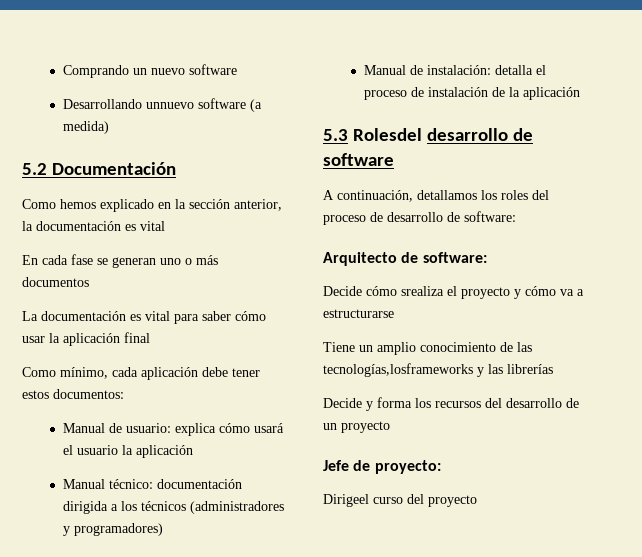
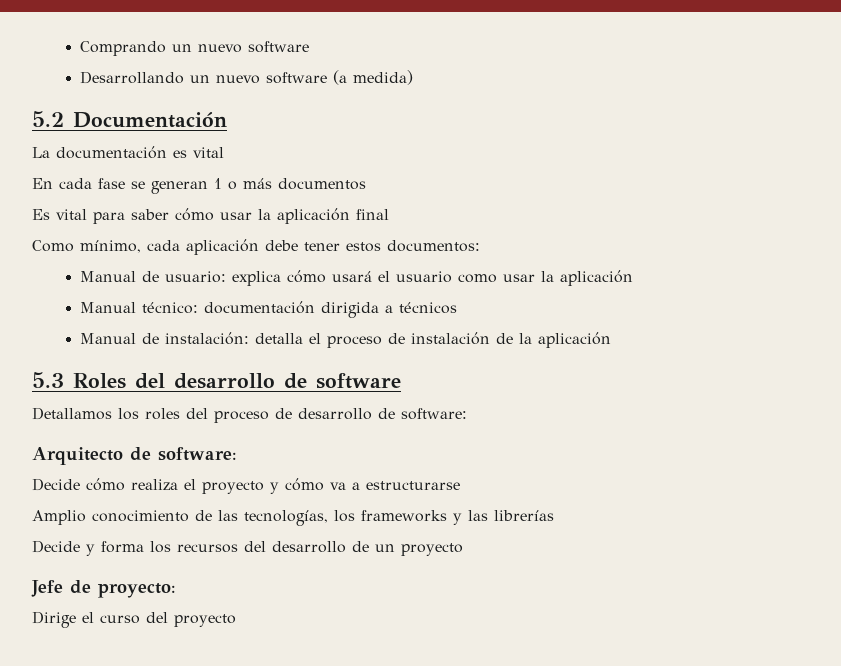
- Desarrollando unnuevo software (a medida)
+ Desarrollando un nuevo software (a medida)
- Como hemos explicado en la sección anterior, la documentación es vital
+ La documentación es vital
- En cada fase se generan uno o más documentos
+ En cada fase se generan 1 o más documentos
- La documentación es vital para saber cómo usar la aplicación final
+ Es vital para saber cómo usar la aplicación final
- Manual de usuario: explica cómo usará el usuario la aplicación
+ Manual de usuario: explica cómo usará el usuario como usar la aplicación
- Manual técnico: documentación dirigida a los técnicos (administradores y programadores)
+ Manual técnico: documentación dirigida a técnicos
- 5.3 Rolesdel desarrollo de software
+ 5.3 Roles del desarrollo de software
- A continuación, detallamos los roles del proceso de desarrollo de software:
+ Detallamos los roles del proceso de desarrollo de software:
- Decide cómo srealiza el proyecto y cómo va a estructurarse
+ Decide cómo realiza el proyecto y cómo va a estructurarse
- Tiene un amplio conocimiento de las tecnologías,losframeworks y las librerías
+ Amplio conocimiento de las tecnologías, los frameworks y las librerías
- Dirigeel curso del proyecto
+ Dirige el curso del proyecto

